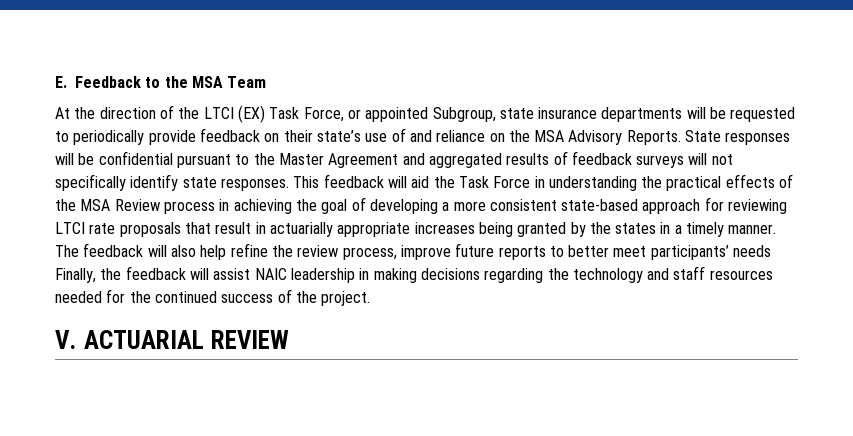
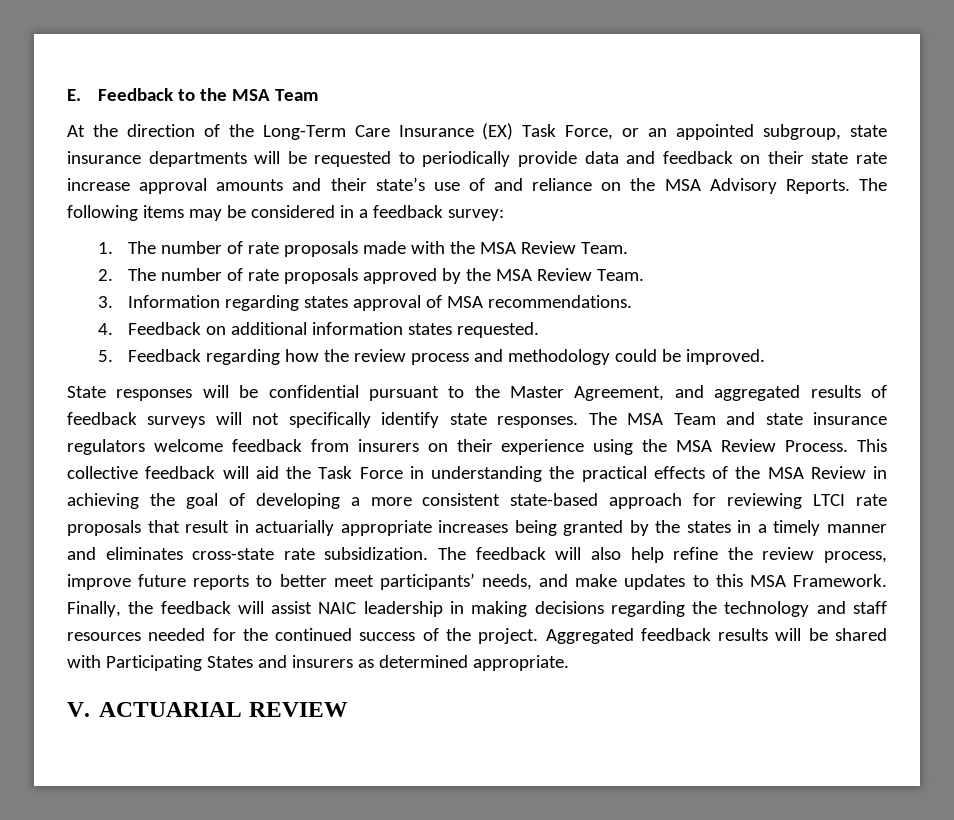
- At the direction of the LTCI (EX) Task Force, or appointed Subgroup, state insurance departments will be requested to periodically provide feedback on their state’s use of and reliance on the MSA Advisory Reports. State responses will be confidential pursuant to the Master Agreement and aggregated results of feedback surveys will not specifically identify state responses.
+ At the direction of the Long-Term Care Insurance (EX) Task Force, or an appointed subgroup, state insurance departments will be requested to periodically provide data and feedback on their state rate increase approval amounts and their state’s use of and reliance on the MSA Advisory Reports. The following items may be considered in a feedback survey:
+ 1. The number of rate proposals made with the MSA Review Team.
+ 2. The number of rate proposals approved by the MSA Review Team.
+ 3. Information regarding states approval of MSA recommendations.
+ 4. Feedback on additional information states requested.
+ 5. Feedback regarding how the review process and methodology could be improved.
+ State responses will be confidential pursuant to the Master Agreement, and aggregated results of feedback surveys will not specifically identify state responses.
- This feedback will aid the Task Force in understanding the practical effects of the MSA Review process in achieving the goal of developing a more consistent state-based approach for reviewing LTCI rate proposals that result in actuarially appropriate increases being granted by the states in a timely manner.
+ The MSA Team and state insurance regulators welcome feedback from insurers on their experience using the MSA Review Process. This collective feedback will aid the Task Force in understanding the practical effects of the MSA Review in achieving the goal of developing a more consistent state-based approach for reviewing LTCI rate proposals that result in actuarially appropriate increases being granted by the states in a timely manner and eliminates cross-state rate subsidization.
- The feedback will also help refine the review process, improve future reports to better meet participants’ needs Finally, the feedback will assist NAIC leadership in making decisions regarding the technology and staff resources needed for the continued success of the project.
+ The feedback will also help refine the review process, improve future reports to better meet participants’ needs, and make updates to this MSA Framework. Finally, the feedback will assist NAIC leadership in making decisions regarding the technology and staff resources needed for the continued success of the project. Aggregated feedback results will be shared with Participating States and insurers as determined appropriate.

